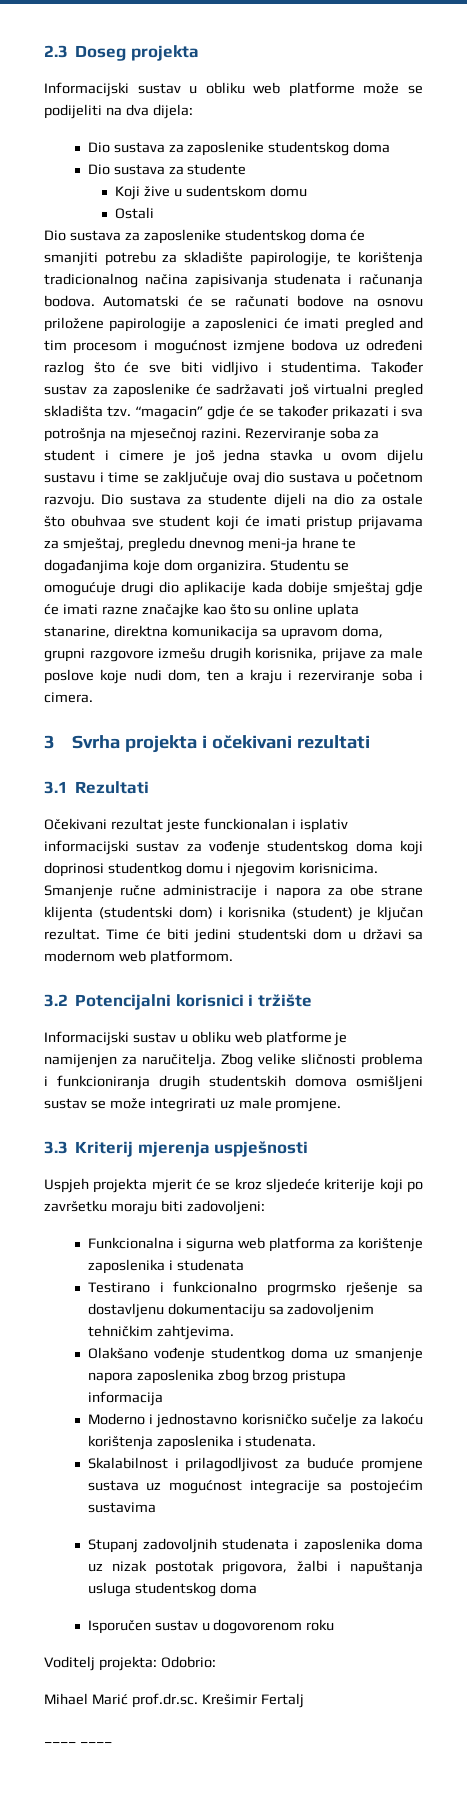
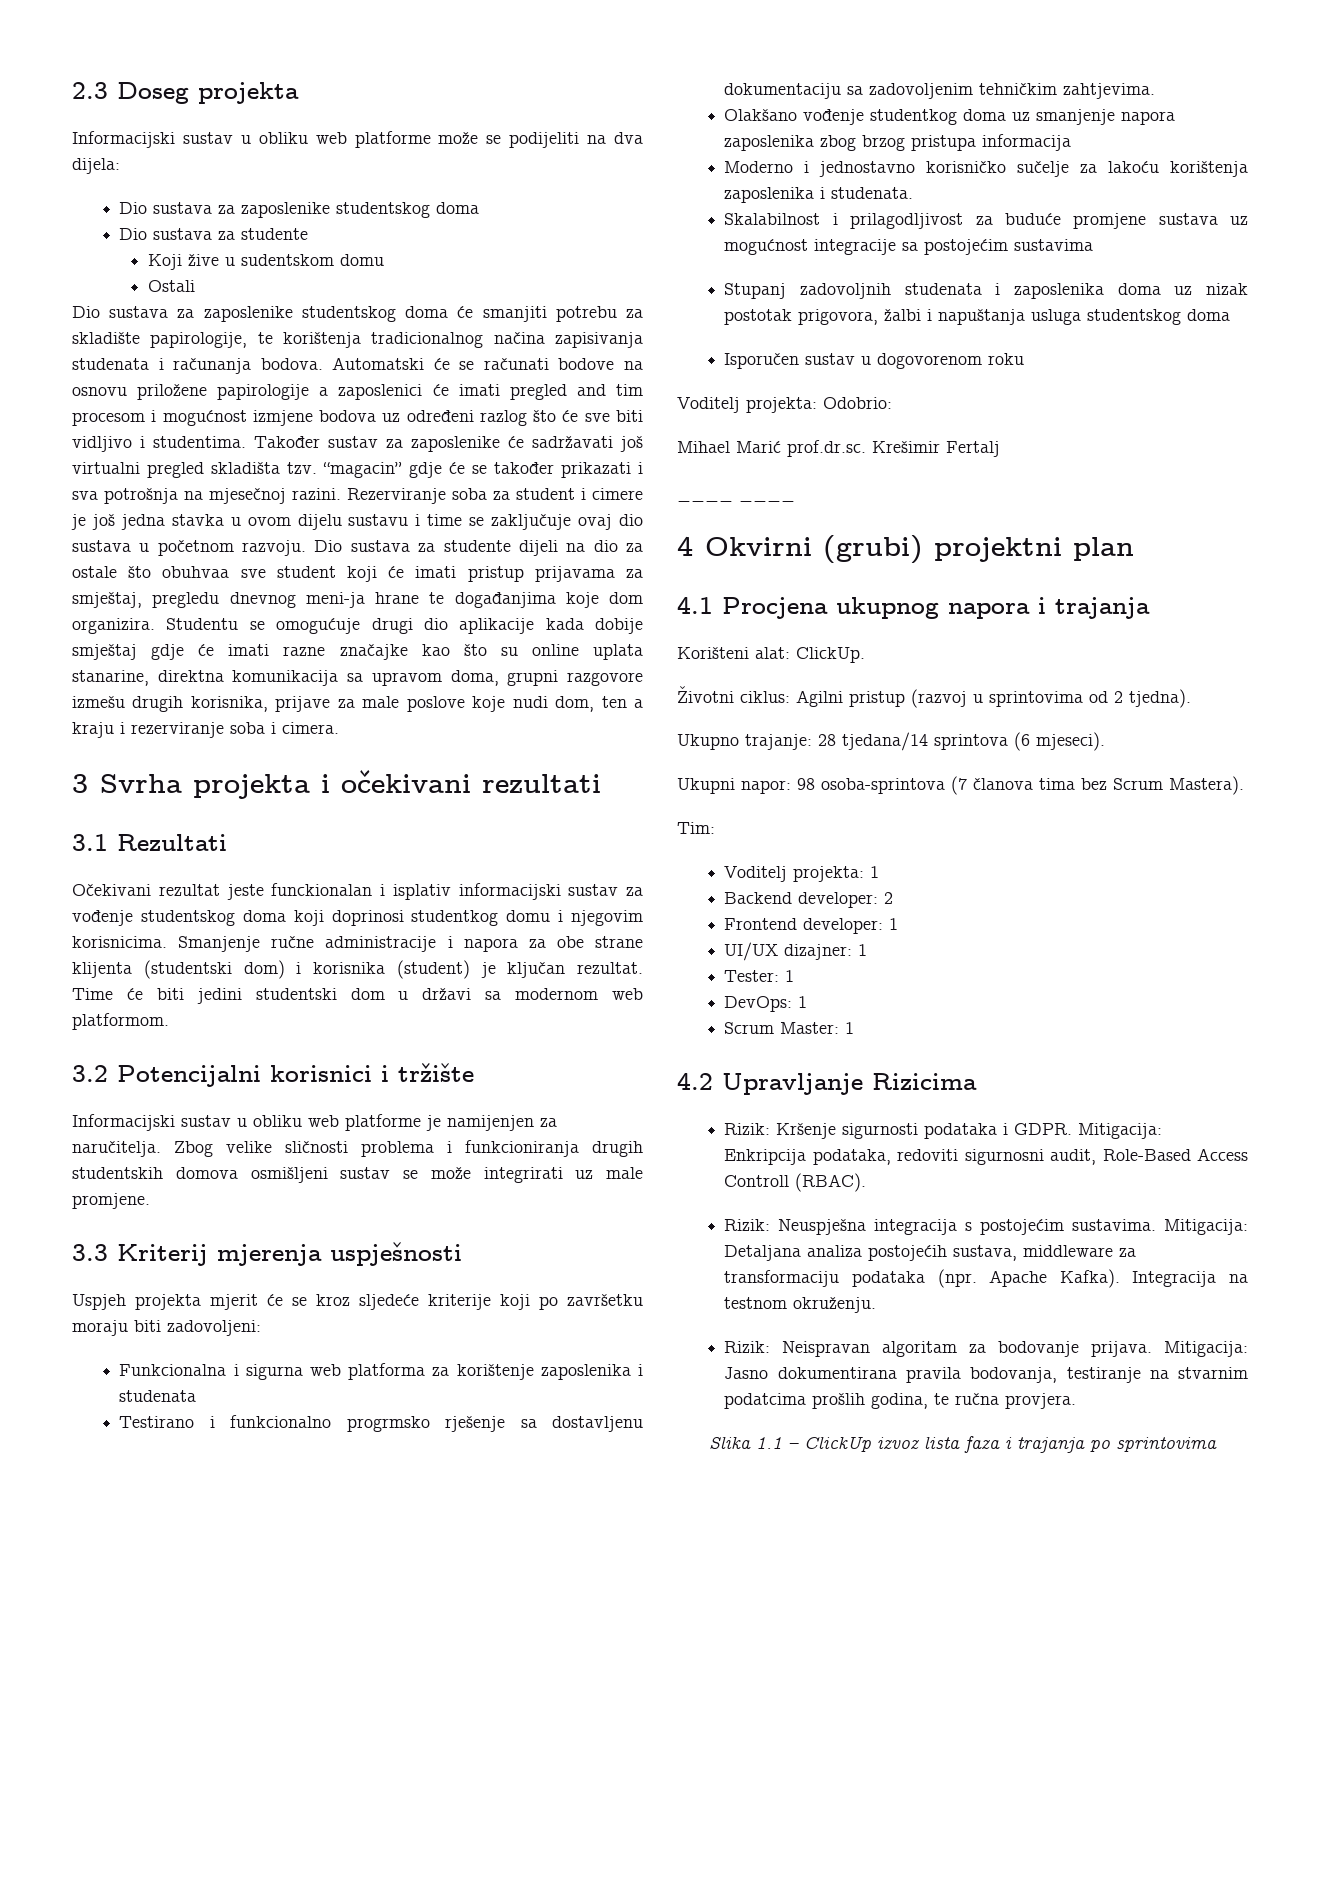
+ 4 Okvirni (grubi) projektni plan
+ 4.1 Procjena ukupnog napora i trajanja
+ Korišteni alat: ClickUp.
+ Životni ciklus: Agilni pristup (razvoj u sprintovima od 2 tjedna).
+ Ukupno trajanje: 28 tjedana/14 sprintova (6 mjeseci).
+ Ukupni napor: 98 osoba-sprintova (7 članova tima bez Scrum Mastera).
+ Tim:
+ Voditelj projekta: 1
+ Backend developer: 2
+ Frontend developer: 1
+ UI/UX dizajner: 1
+ Tester: 1
+ DevOps: 1
+ Scrum Master: 1
+ 4.2 Upravljanje Rizicima
+ Rizik: Kršenje sigurnosti podataka i GDPR. Mitigacija: Enkripcija podataka, redoviti sigurnosni audit, Role-Based Access Controll (RBAC).
+ Rizik: Neuspješna integracija s postojećim sustavima. Mitigacija: Detaljana analiza postojećih sustava, middleware za transformaciju podataka (npr. Apache Kafka). Integracija na testnom okruženju.
+ Rizik: Neispravan algoritam za bodovanje prijava. Mitigacija: Jasno dokumentirana pravila bodovanja, testiranje na stvarnim podatcima prošlih godina, te ručna provjera.
+ Slika 1.1 – ClickUp izvoz lista faza i trajanja po sprintovima

